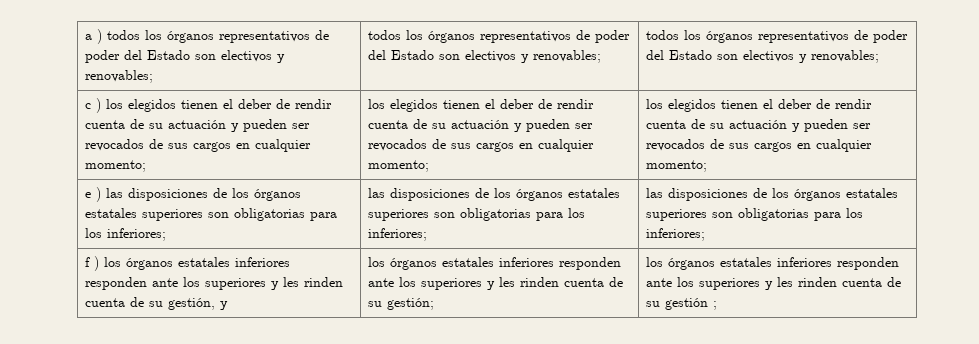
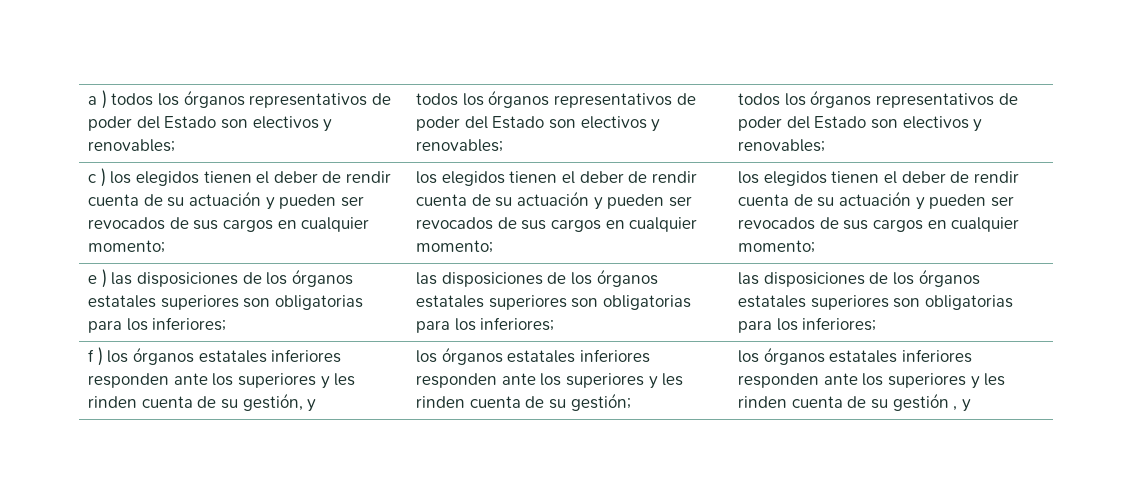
- los órganos estatales inferiores responden ante los superiores y les rinden cuenta de su gestión ;
+ los órganos estatales inferiores responden ante los superiores y les rinden cuenta de su gestión , y

